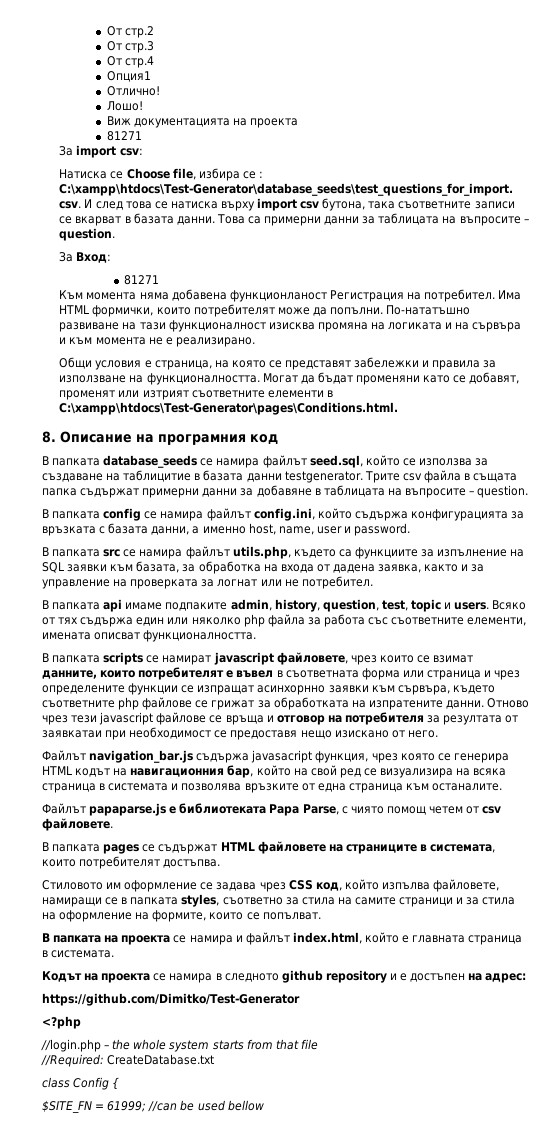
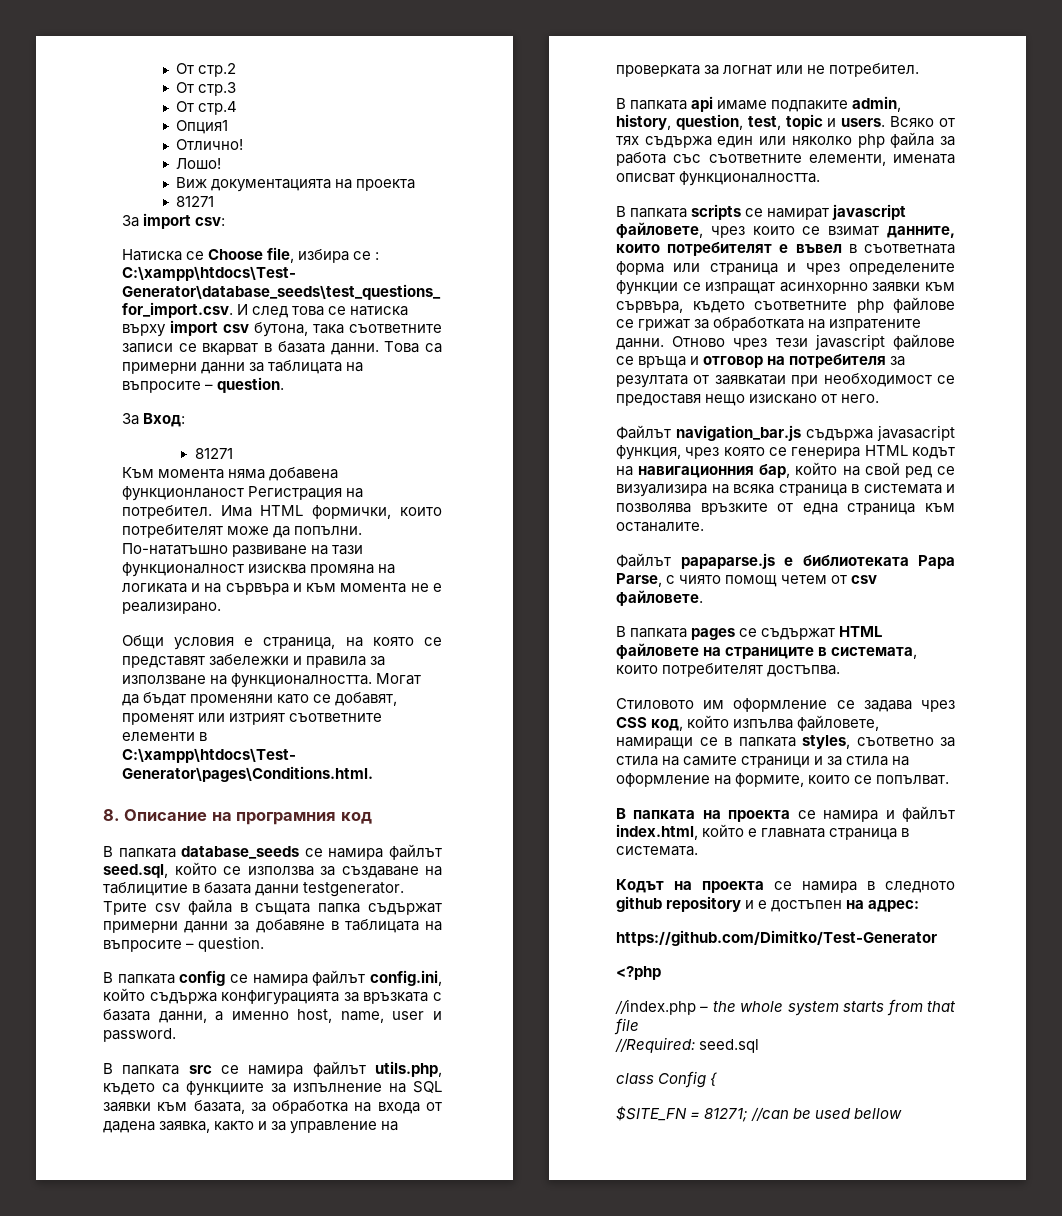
- //login.php – the whole system starts from that file
+ //index.php – the whole system starts from that file
- //Required: CreateDatabase.txt
+ //Required: seed.sql
- $SITE_FN = 61999; //can be used bellow
+ $SITE_FN = 81271; //can be used bellow

